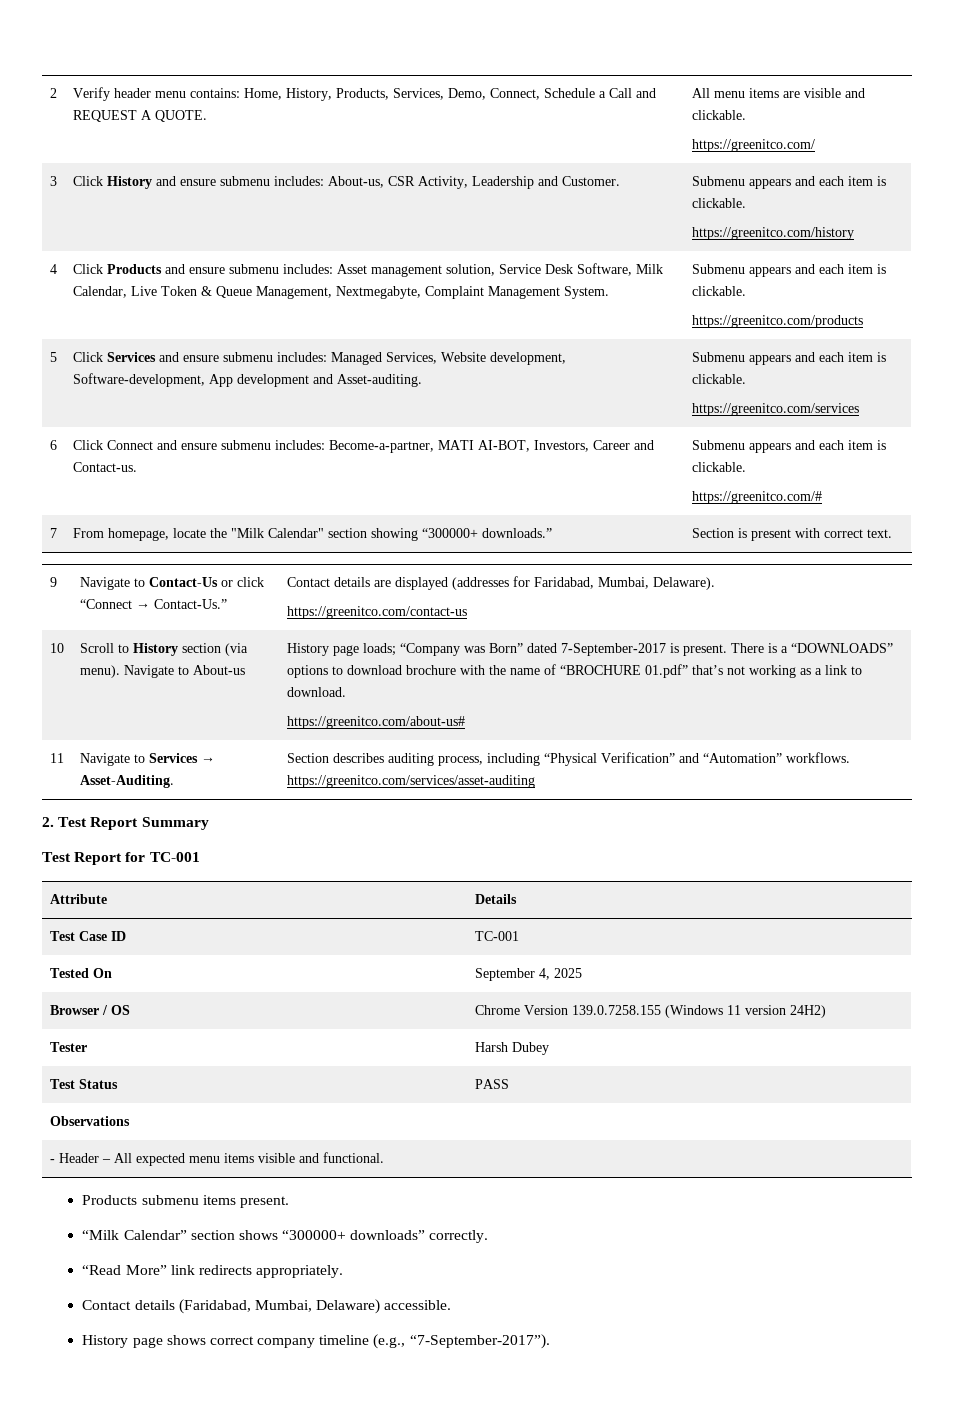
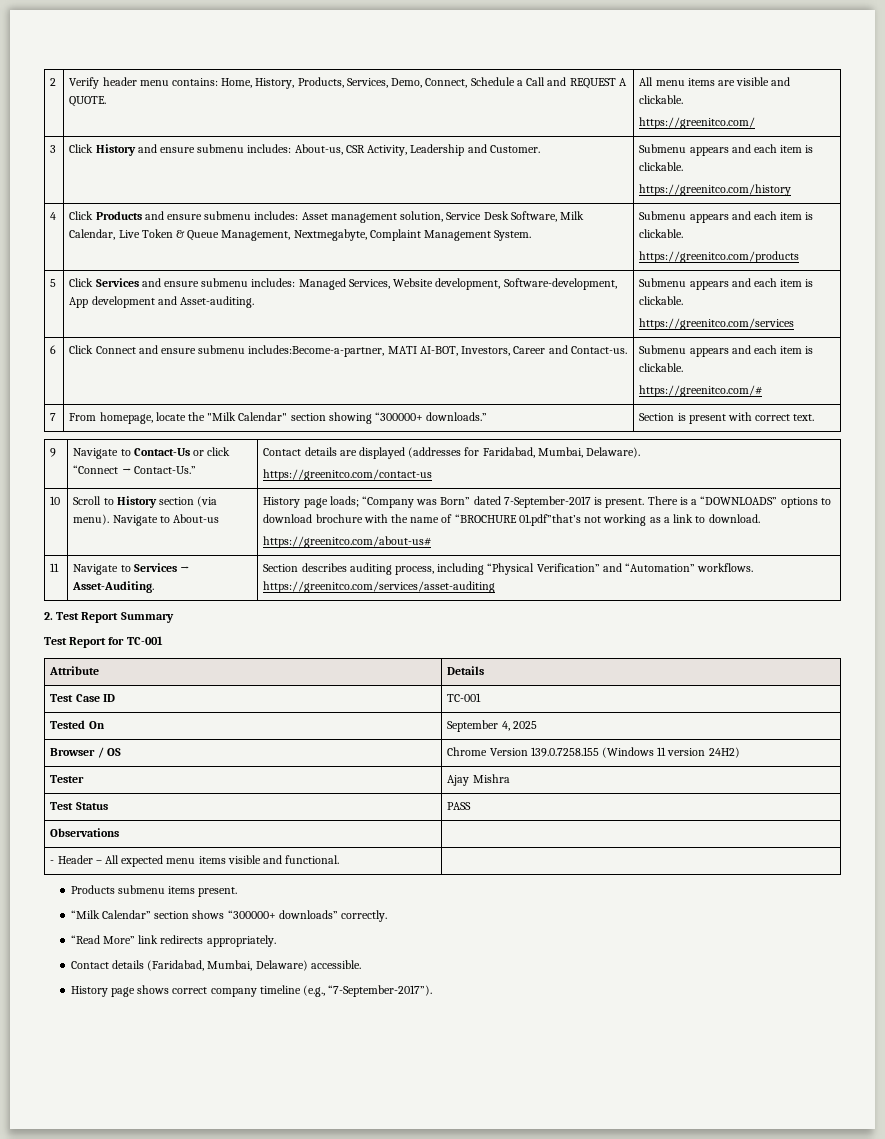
- 6 | Click Connect and ensure submenu includes: Become-a-partner, MATI AI-BOT, Investors, Career and Contact-us. | Submenu appears and each item is clickable.
+ 6 | Click Connect and ensure submenu includes:Become-a-partner, MATI AI-BOT, Investors, Career and Contact-us. | Submenu appears and each item is clickable.
- There is a “DOWNLOADS” options to download brochure with the name of “BROCHURE 01.pdf” that’s not working as a link to download.
+ There is a “DOWNLOADS” options to download brochure with the name of “BROCHURE 01.pdf”that’s not working as a link to download.
- Tester | Harsh Dubey
+ Tester | Ajay Mishra

